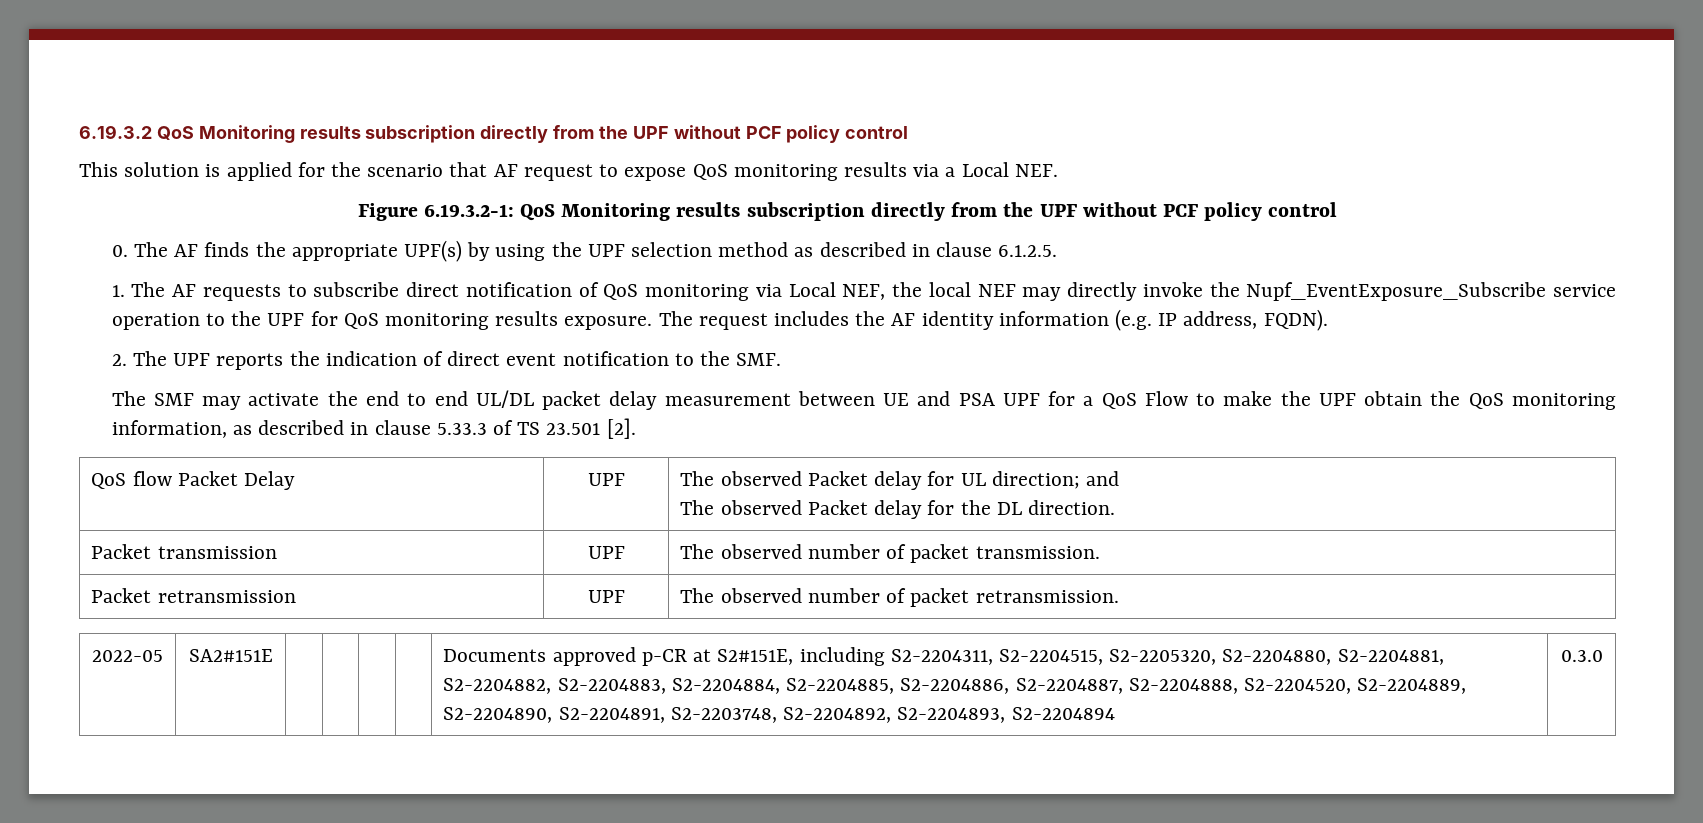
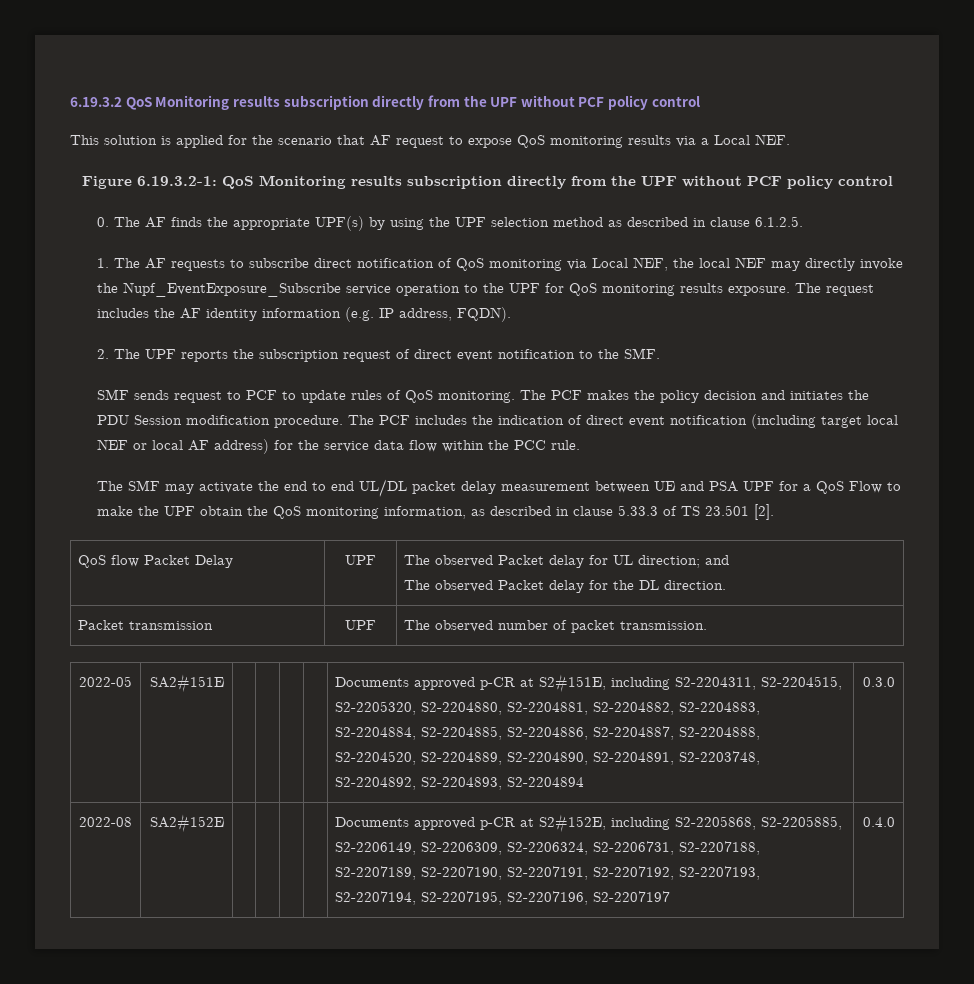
- 2. The UPF reports the indication of direct event notification to the SMF.
+ 2. The UPF reports the subscription request of direct event notification to the SMF.
+ SMF sends request to PCF to update rules of QoS monitoring. The PCF makes the policy decision and initiates the PDU Session modification procedure. The PCF includes the indication of direct event notification (including target local NEF or local AF address) for the service data flow within the PCC rule.
- Packet retransmission | UPF | The observed number of packet retransmission.
+ 2022-08 | SA2#152E | | | | | Documents approved p-CR at S2#152E, including S2-2205868, S2-2205885, S2-2206149, S2-2206309, S2-2206324, S2-2206731, S2-2207188, S2-2207189, S2-2207190, S2-2207191, S2-2207192, S2-2207193, S2-2207194, S2-2207195, S2-2207196, S2-2207197 | 0.4.0

